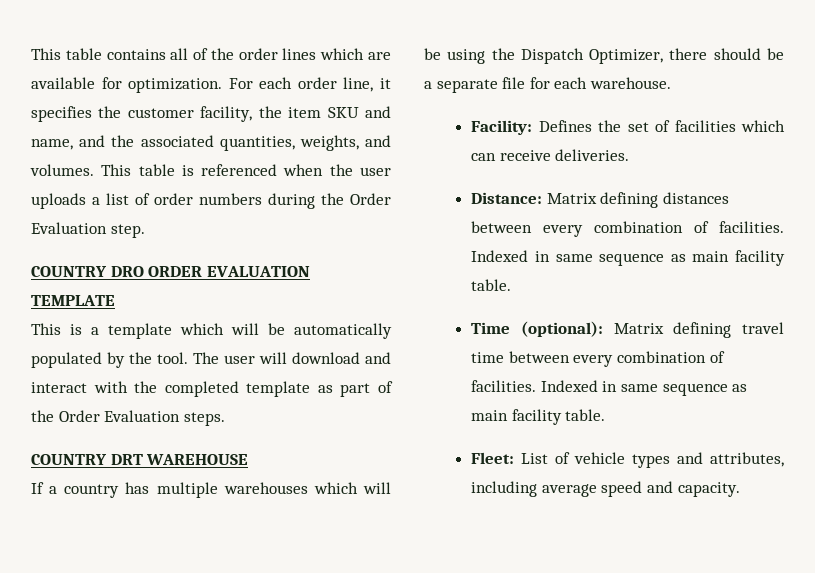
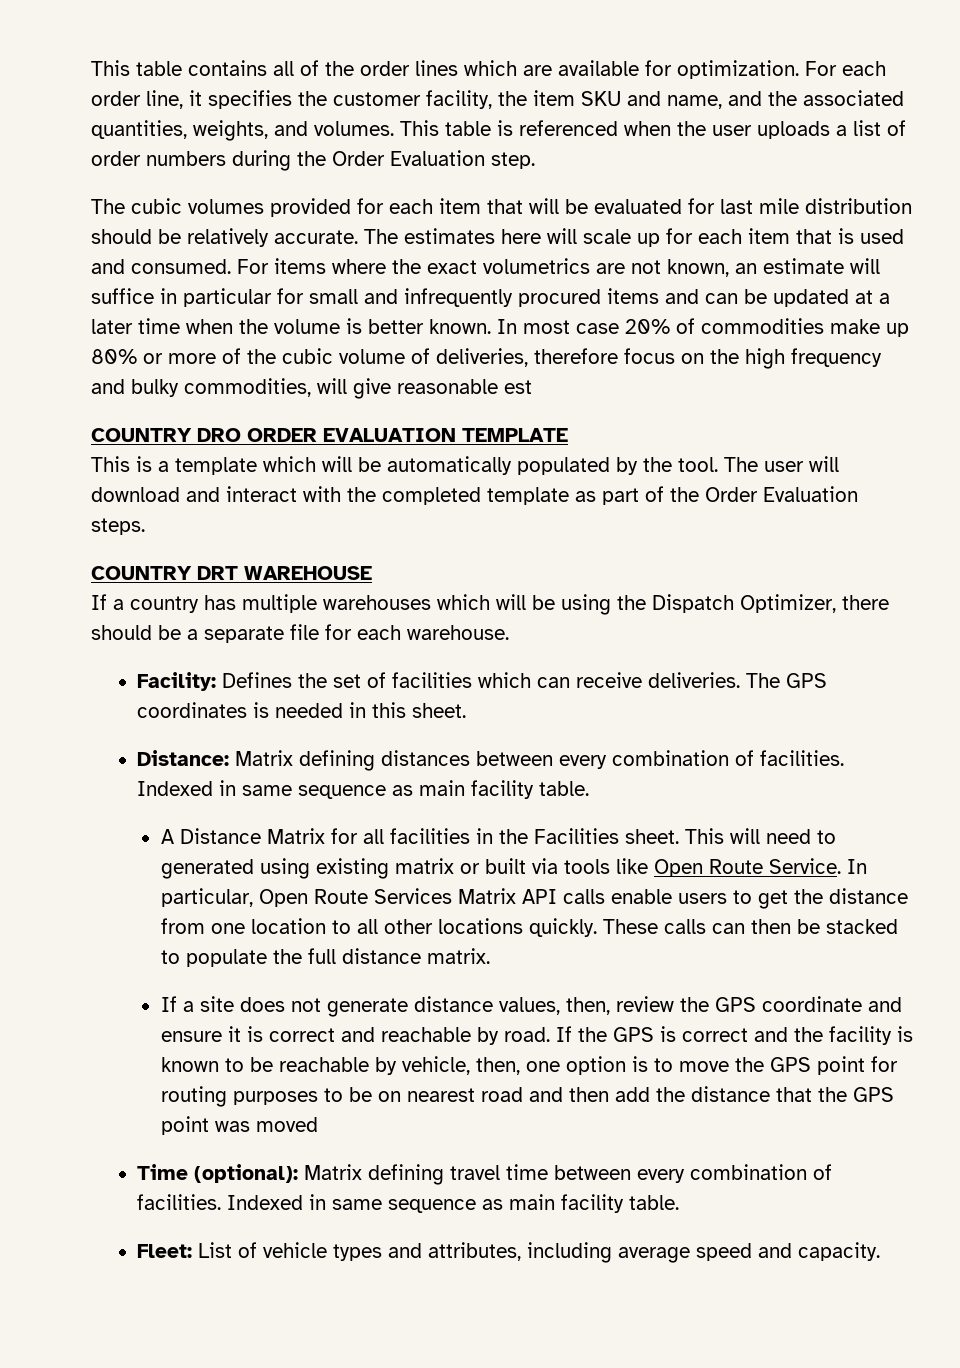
+ The cubic volumes provided for each item that will be evaluated for last mile distribution should be relatively accurate. The estimates here will scale up for each item that is used and consumed. For items where the exact volumetrics are not known, an estimate will suffice in particular for small and infrequently procured items and can be updated at a later time when the volume is better known. In most case 20% of commodities make up 80% or more of the cubic volume of deliveries, therefore focus on the high frequency and bulky commodities, will give reasonable est
+ The GPS coordinates is needed in this sheet.
+ A Distance Matrix for all facilities in the Facilities sheet. This will need to generated using existing matrix or built via tools like Open Route Service. In particular, Open Route Services Matrix API calls enable users to get the distance from one location to all other locations quickly. These calls can then be stacked to populate the full distance matrix.
+ If a site does not generate distance values, then, review the GPS coordinate and ensure it is correct and reachable by road. If the GPS is correct and the facility is known to be reachable by vehicle, then, one option is to move the GPS point for routing purposes to be on nearest road and then add the distance that the GPS point was moved

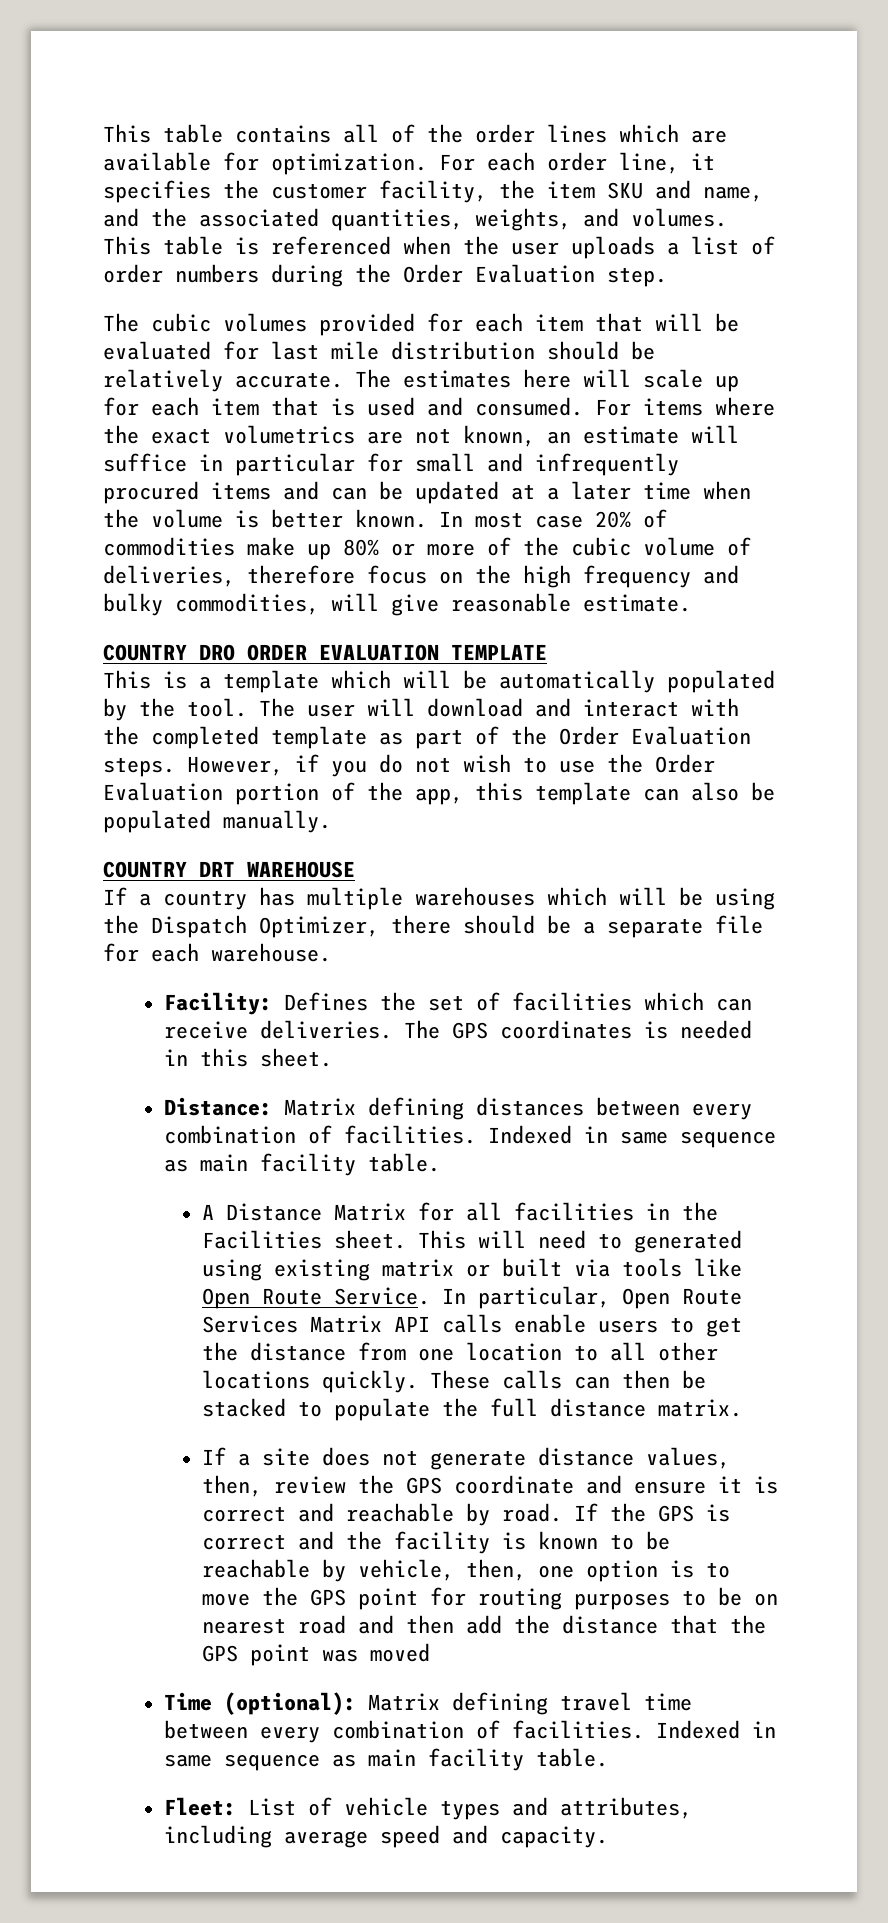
- In most case 20% of commodities make up 80% or more of the cubic volume of deliveries, therefore focus on the high frequency and bulky commodities, will give reasonable est
+ In most case 20% of commodities make up 80% or more of the cubic volume of deliveries, therefore focus on the high frequency and bulky commodities, will give reasonable estimate.
+ However, if you do not wish to use the Order Evaluation portion of the app, this template can also be populated manually.

